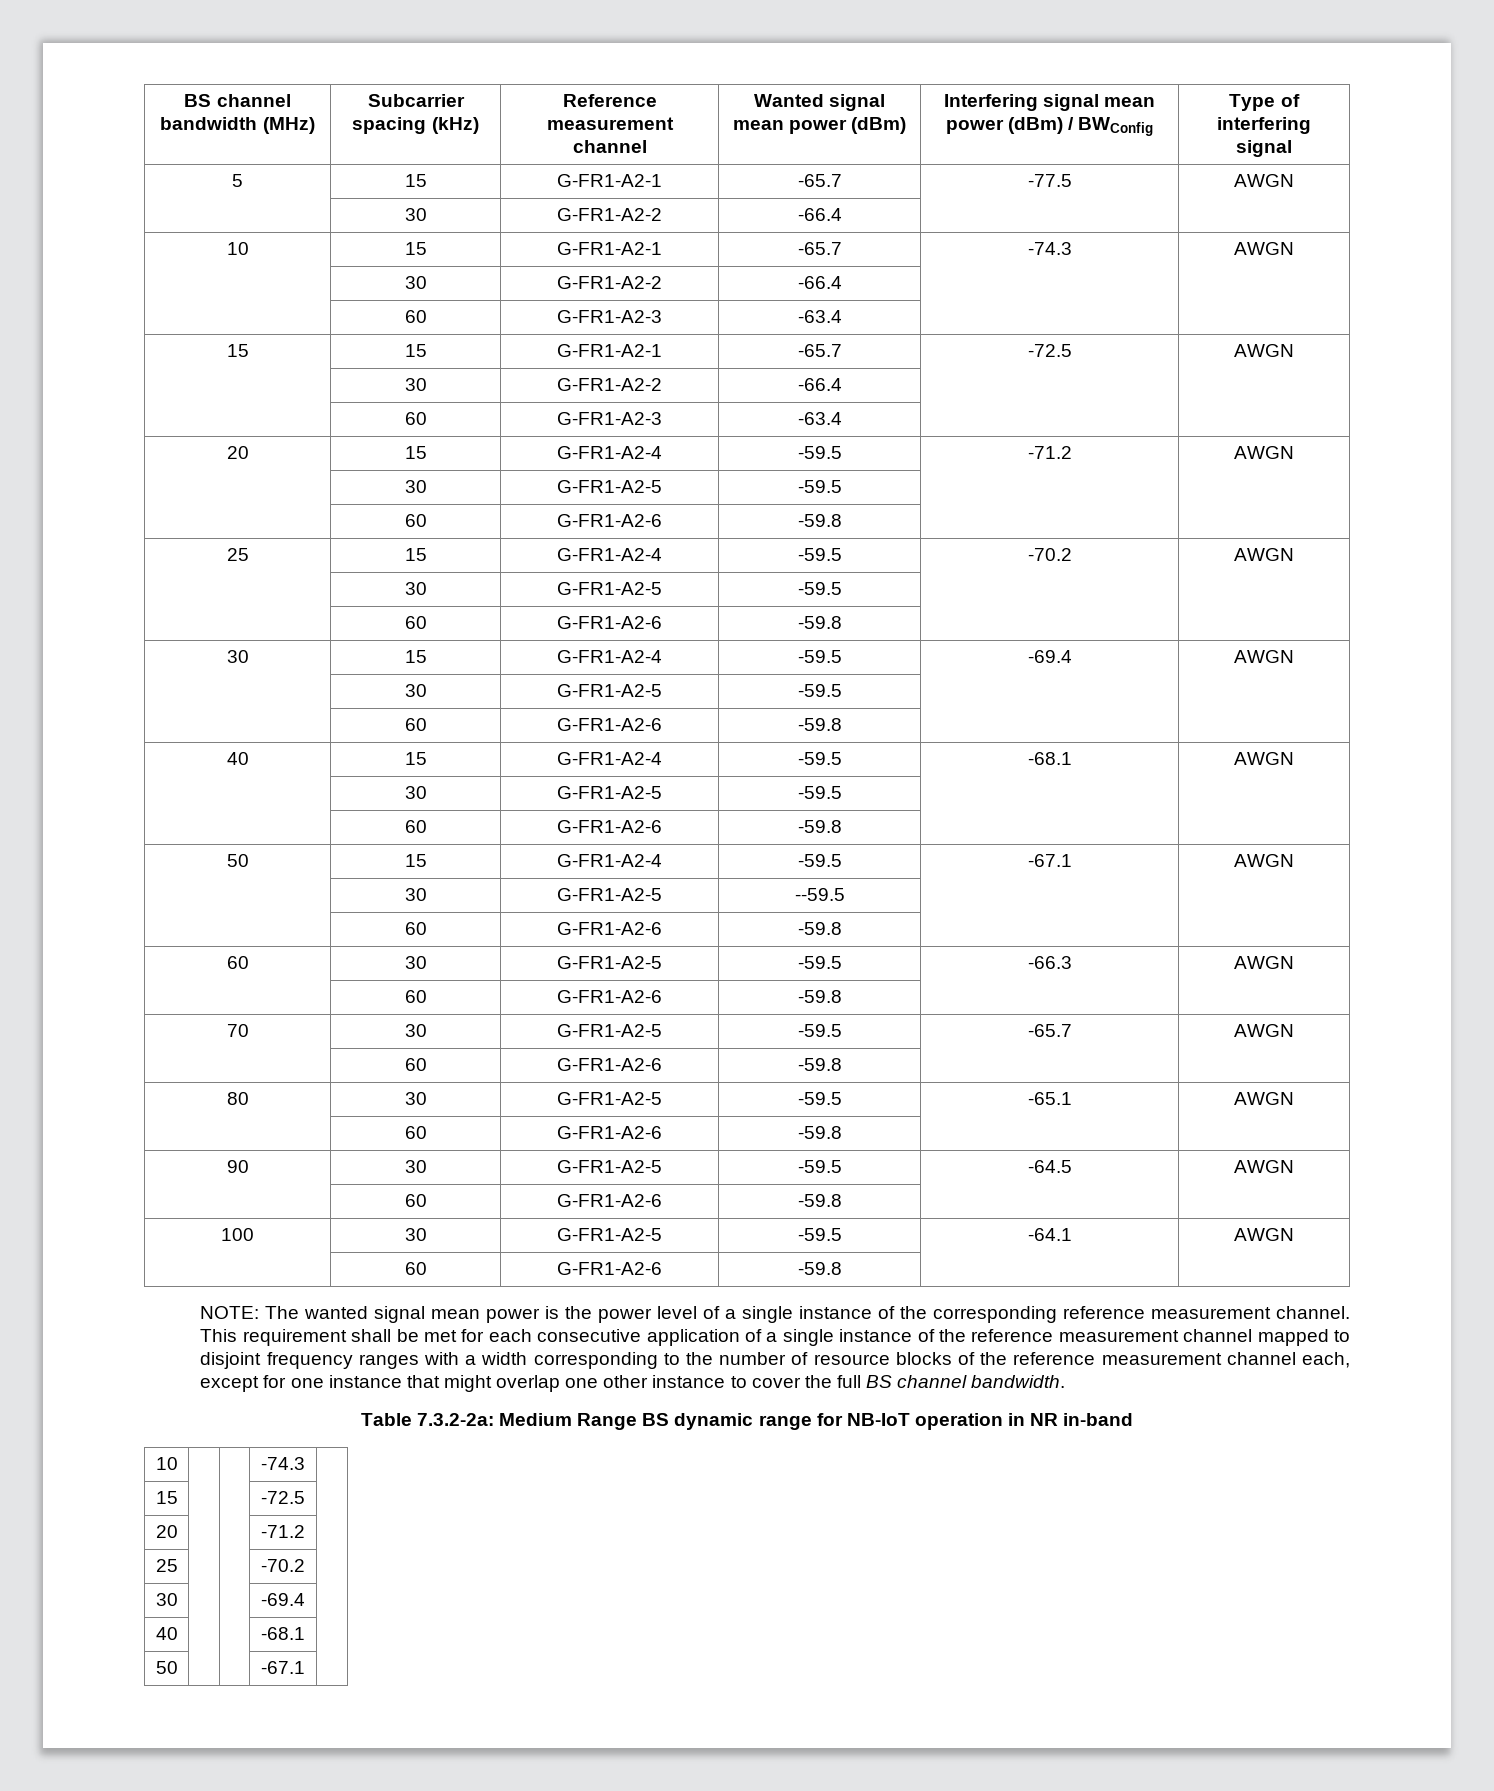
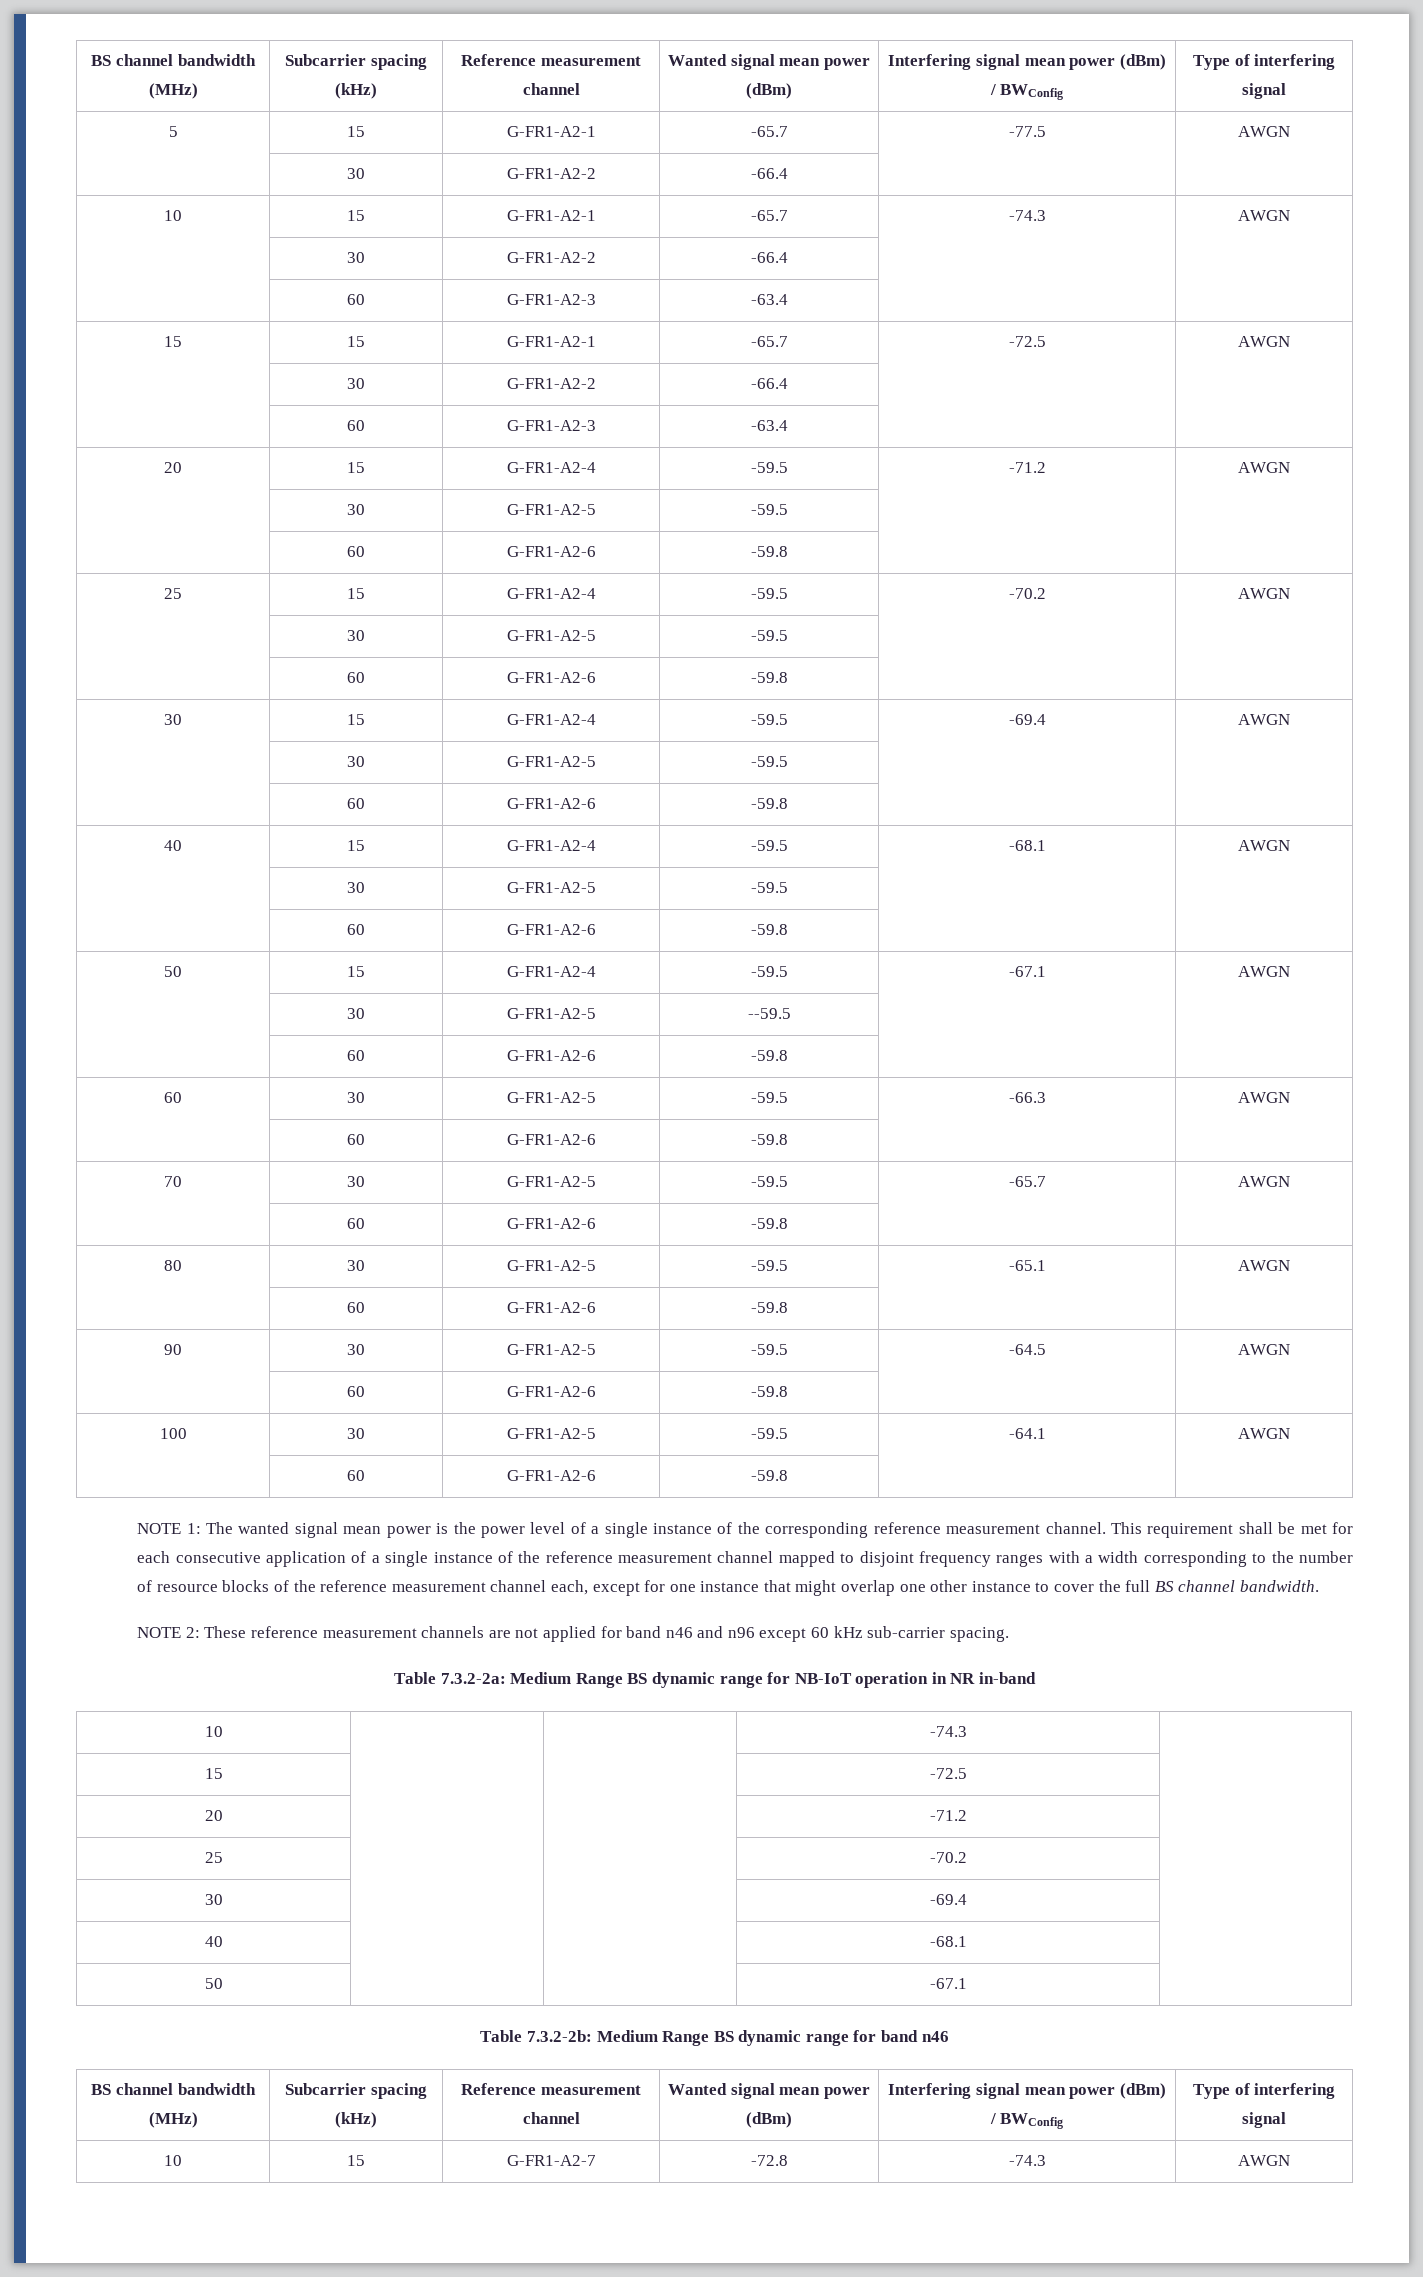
- NOTE: The wanted signal mean power is the power level of a single instance of the corresponding reference measurement channel.
+ NOTE 1: The wanted signal mean power is the power level of a single instance of the corresponding reference measurement channel.
+ NOTE 2: These reference measurement channels are not applied for band n46 and n96 except 60 kHz sub-carrier spacing.
+ Table 7.3.2-2b: Medium Range BS dynamic range for band n46
+ BS channel bandwidth (MHz) | Subcarrier spacing (kHz) | Reference measurement channel | Wanted signal mean power (dBm) | Interfering signal mean power (dBm) / BWConfig | Type of interfering signal
+ 10 | 15 | G-FR1-A2-7 | -72.8 | -74.3 | AWGN

